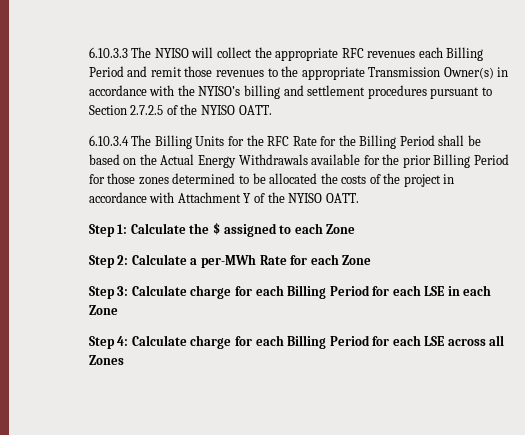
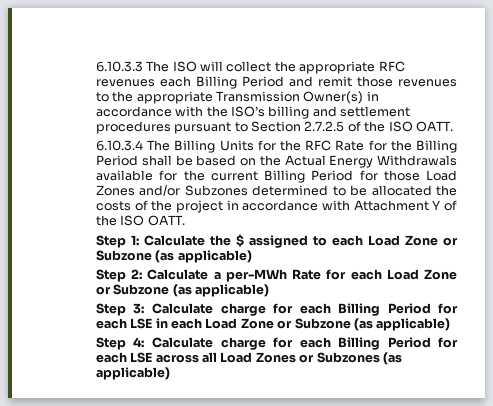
- 6.10.3.3 The NYISO will collect the appropriate RFC revenues each Billing Period and remit those revenues to the appropriate Transmission Owner(s) in accordance with the NYISO’s billing and settlement procedures pursuant to Section 2.7.2.5 of the NYISO OATT.
+ 6.10.3.3 The ISO will collect the appropriate RFC revenues each Billing Period and remit those revenues to the appropriate Transmission Owner(s) in accordance with the ISO’s billing and settlement procedures pursuant to Section 2.7.2.5 of the ISO OATT.
- 6.10.3.4 The Billing Units for the RFC Rate for the Billing Period shall be based on the Actual Energy Withdrawals available for the prior Billing Period for those zones determined to be allocated the costs of the project in accordance with Attachment Y of the NYISO OATT.
+ 6.10.3.4 The Billing Units for the RFC Rate for the Billing Period shall be based on the Actual Energy Withdrawals available for the current Billing Period for those Load Zones and/or Subzones determined to be allocated the costs of the project in accordance with Attachment Y of the ISO OATT.
- Step 1: Calculate the $ assigned to each Zone
+ Step 1: Calculate the $ assigned to each Load Zone or Subzone (as applicable)
- Step 2: Calculate a per-MWh Rate for each Zone
+ Step 2: Calculate a per-MWh Rate for each Load Zone or Subzone (as applicable)
- Step 3: Calculate charge for each Billing Period for each LSE in each Zone
+ Step 3: Calculate charge for each Billing Period for each LSE in each Load Zone or Subzone (as applicable)
- Step 4: Calculate charge for each Billing Period for each LSE across all Zones
+ Step 4: Calculate charge for each Billing Period for each LSE across all Load Zones or Subzones (as applicable)

